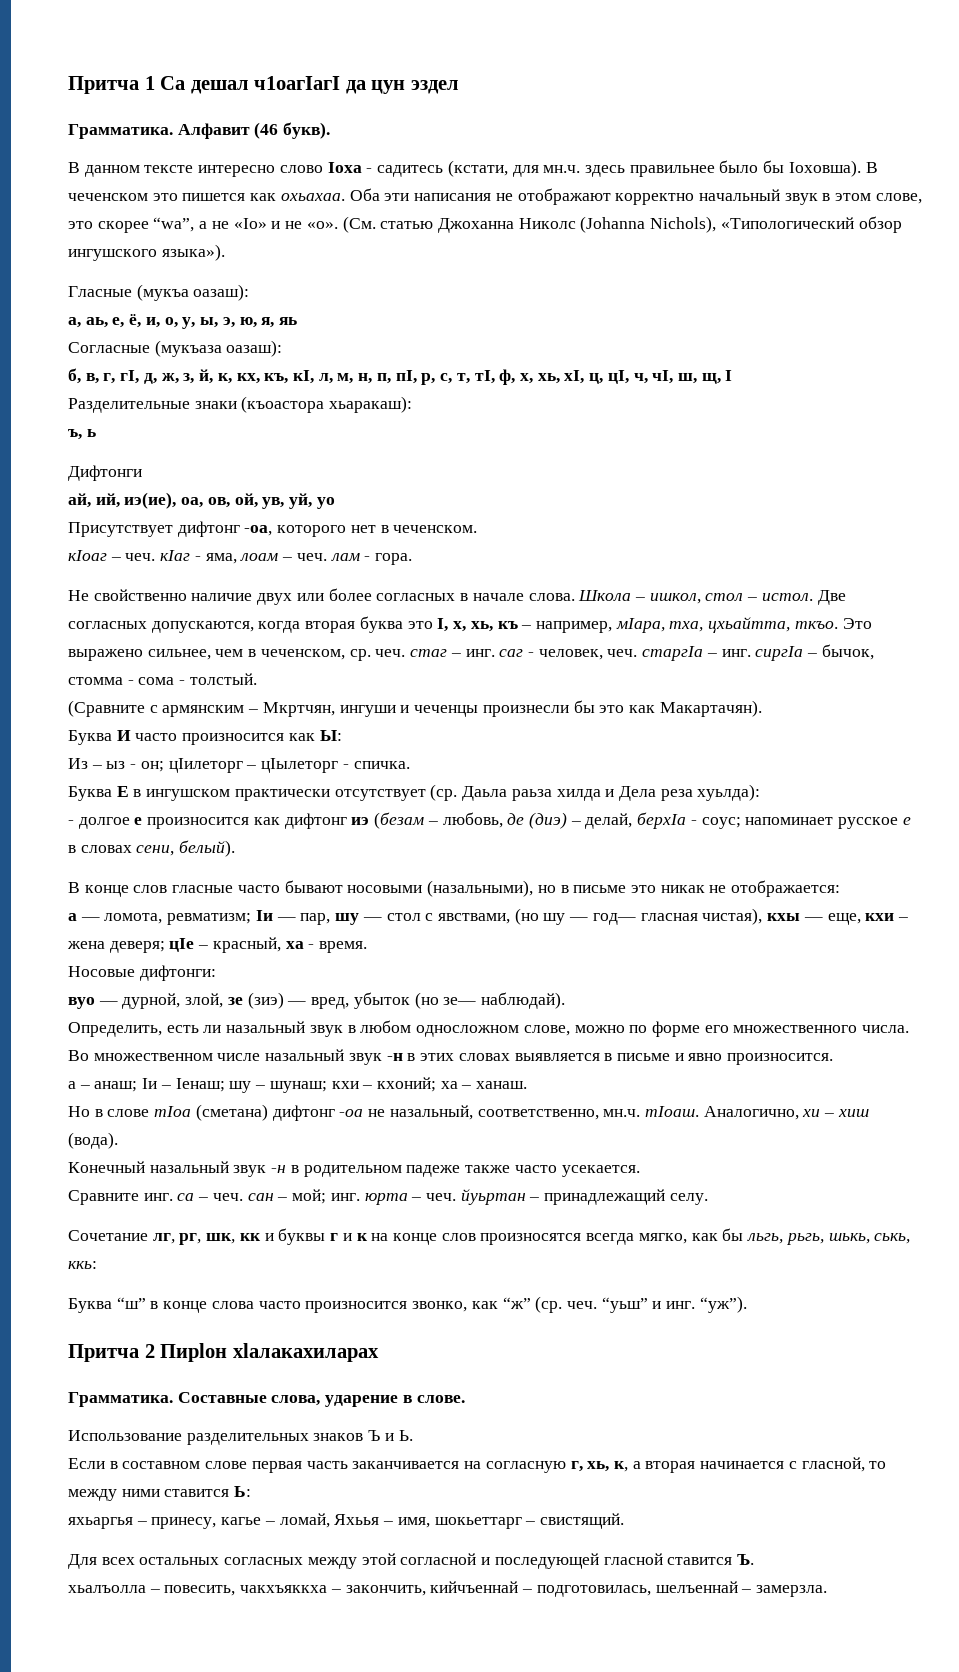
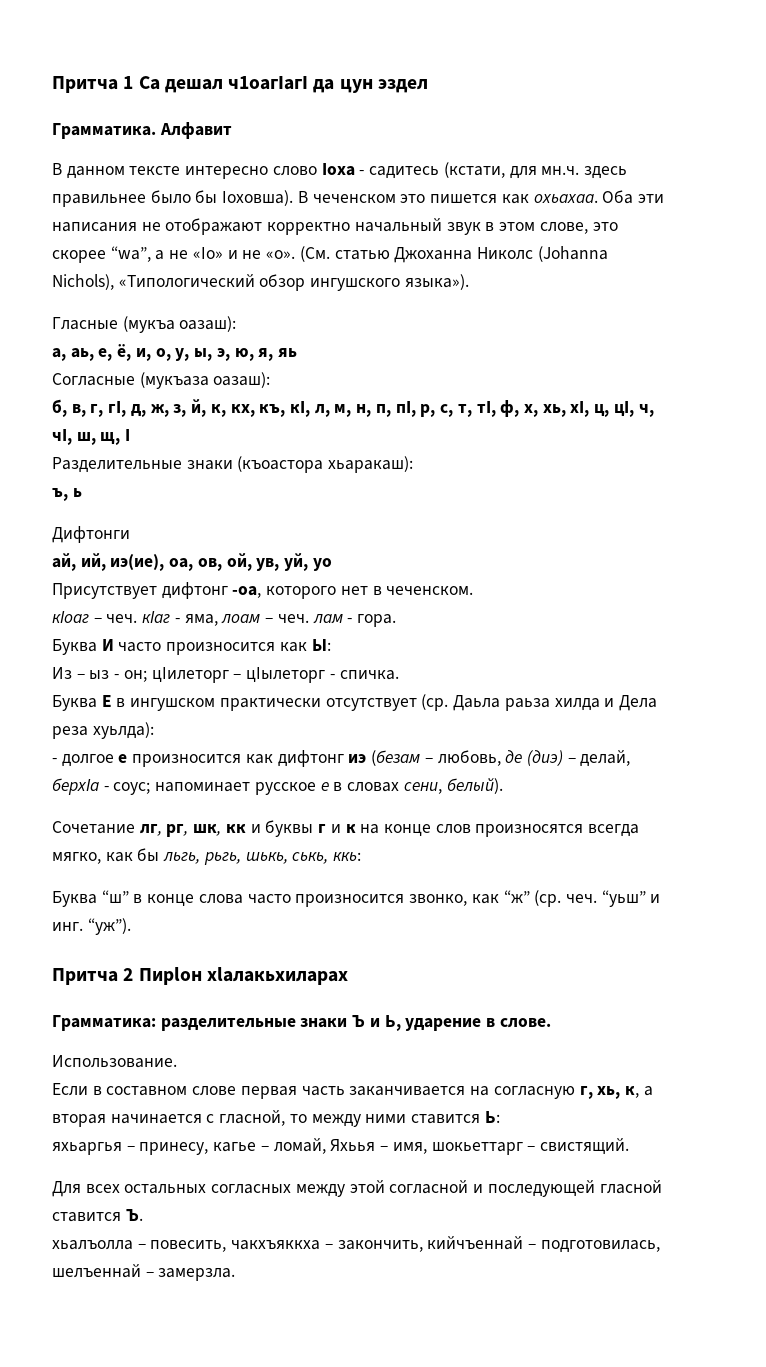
- Алфавит (46 букв).
+ Алфавит
- Не свойственно наличие двух или более согласных в начале слова. Школа – ишкол, стол – истол. Две согласных допускаются, когда вторая буква это I, х, хь, къ – например, мIара, тха, цхьайтта, ткъо. Это выражено сильнее, чем в чеченском, ср. чеч. стаг – инг. саг - человек, чеч. старгIа – инг. сиргIа – бычок, стомма - сома - толстый.
- (Сравните с армянским – Мкртчян, ингуши и чеченцы произнесли бы это как Макартачян).
- В конце слов гласные часто бывают носовыми (назальными), но в письме это никак не отображается:
- а — ломота, ревматизм; Iи — пар, шу — стол с явствами, (но шу — год— гласная чистая), кхы — еще, кхи – жена деверя; цIе – красный, ха - время.
- Носовые дифтонги:
- вуо — дурной, злой, зе (зиэ) — вред, убыток (но зе— наблюдай).
- Определить, есть ли назальный звук в любом односложном слове, можно по форме его множественного числа. Во множественном числе назальный звук -н в этих словах выявляется в письме и явно произносится.
- а – анаш; Iи – Iенаш; шу – шунаш; кхи – кхоний; ха – ханаш.
- Но в слове тIоа (сметана) дифтонг -оа не назальный, соответственно, мн.ч. тIоаш. Аналогично, хи – хиш (вода).
- Конечный назальный звук -н в родительном падеже также часто усекается.
- Сравните инг. са – чеч. сан – мой; инг. юрта – чеч. йуьртан – принадлежащий селу.
- Притча 2 Пирlон хlалакахиларах
- Грамматика. Составные слова, ударение в слове.
- Использование разделительных знаков Ъ и Ь.
+ Притча 2 Пирlон хlалакьхиларах
+ Грамматика: разделительные знаки Ъ и Ь, ударение в слове.
+ Использование.

